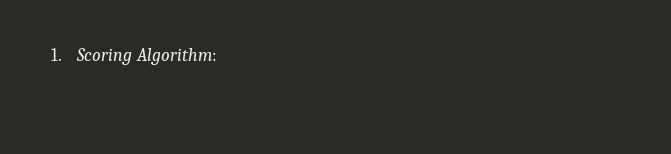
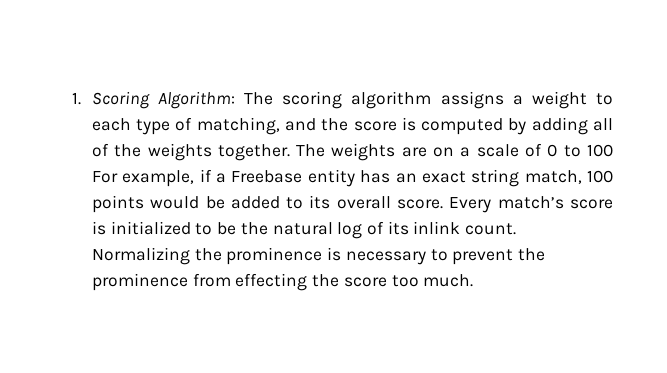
- 1. Scoring Algorithm:
+ 1. Scoring Algorithm: The scoring algorithm assigns a weight to each type of matching, and the score is computed by adding all of the weights together. The weights are on a scale of 0 to 100 For example, if a Freebase entity has an exact string match, 100 points would be added to its overall score. Every match’s score is initialized to be the natural log of its inlink count. Normalizing the prominence is necessary to prevent the prominence from effecting the score too much.

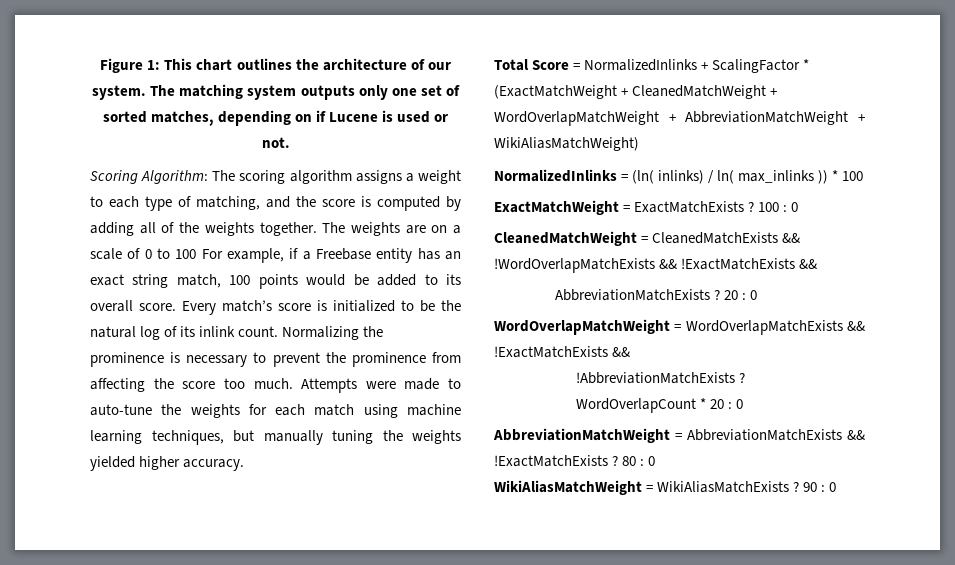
- 1. Scoring Algorithm: The scoring algorithm assigns a weight to each type of matching, and the score is computed by adding all of the weights together.
+ Figure 1: This chart outlines the architecture of our system. The matching system outputs only one set of sorted matches, depending on if Lucene is used or not.
+ Scoring Algorithm: The scoring algorithm assigns a weight to each type of matching, and the score is computed by adding all of the weights together.
- Normalizing the prominence is necessary to prevent the prominence from effecting the score too much.
+ Normalizing the prominence is necessary to prevent the prominence from affecting the score too much.
+ Attempts were made to auto-tune the weights for each match using machine learning techniques, but manually tuning the weights yielded higher accuracy.
+ Total Score = NormalizedInlinks + ScalingFactor * (ExactMatchWeight + CleanedMatchWeight + WordOverlapMatchWeight + AbbreviationMatchWeight + WikiAliasMatchWeight)
+ NormalizedInlinks = (ln( inlinks) / ln( max_inlinks )) * 100
+ ExactMatchWeight = ExactMatchExists ? 100 : 0
+ CleanedMatchWeight = CleanedMatchExists && !WordOverlapMatchExists && !ExactMatchExists &&
+ AbbreviationMatchExists ? 20 : 0
+ WordOverlapMatchWeight = WordOverlapMatchExists && !ExactMatchExists &&
+ !AbbreviationMatchExists ? WordOverlapCount * 20 : 0
+ AbbreviationMatchWeight = AbbreviationMatchExists && !ExactMatchExists ? 80 : 0
+ WikiAliasMatchWeight = WikiAliasMatchExists ? 90 : 0

